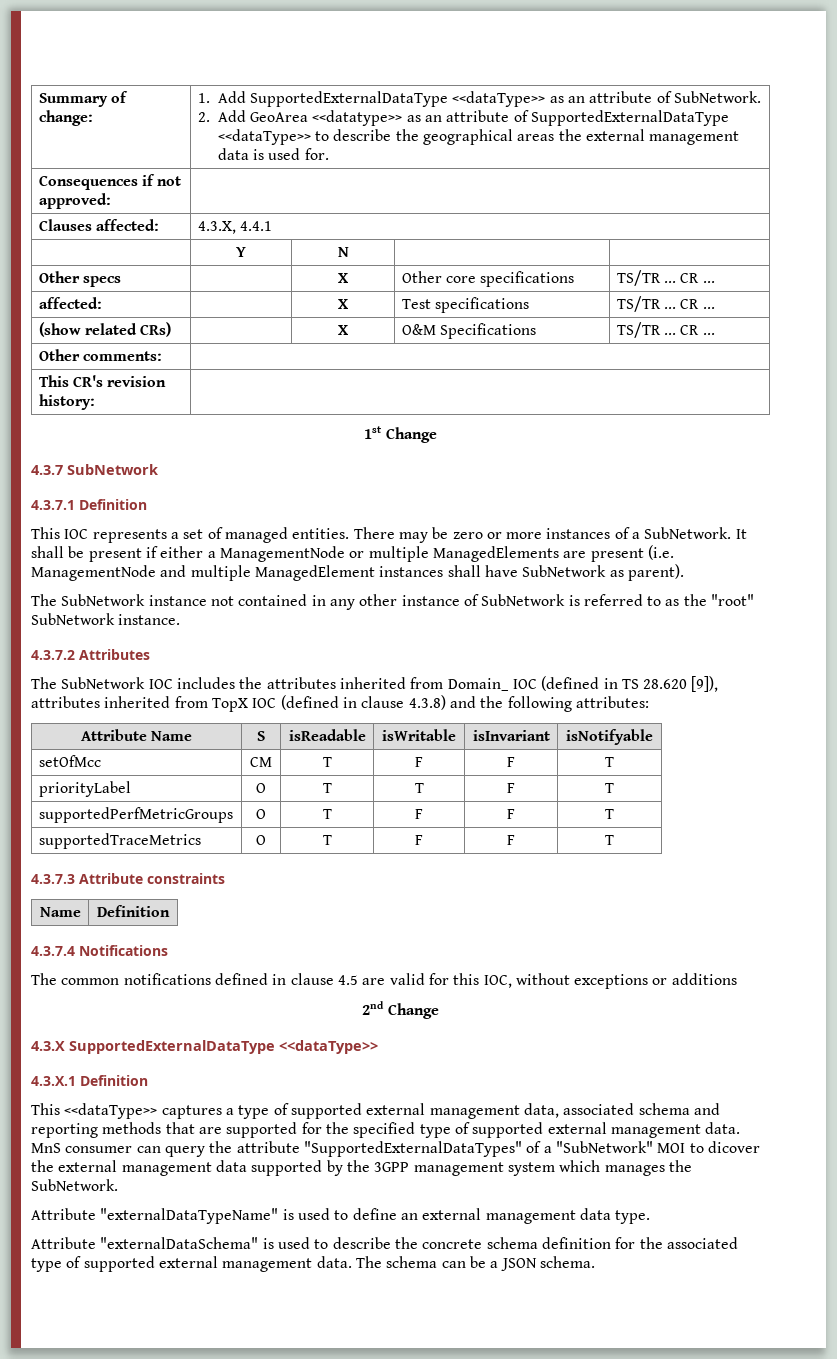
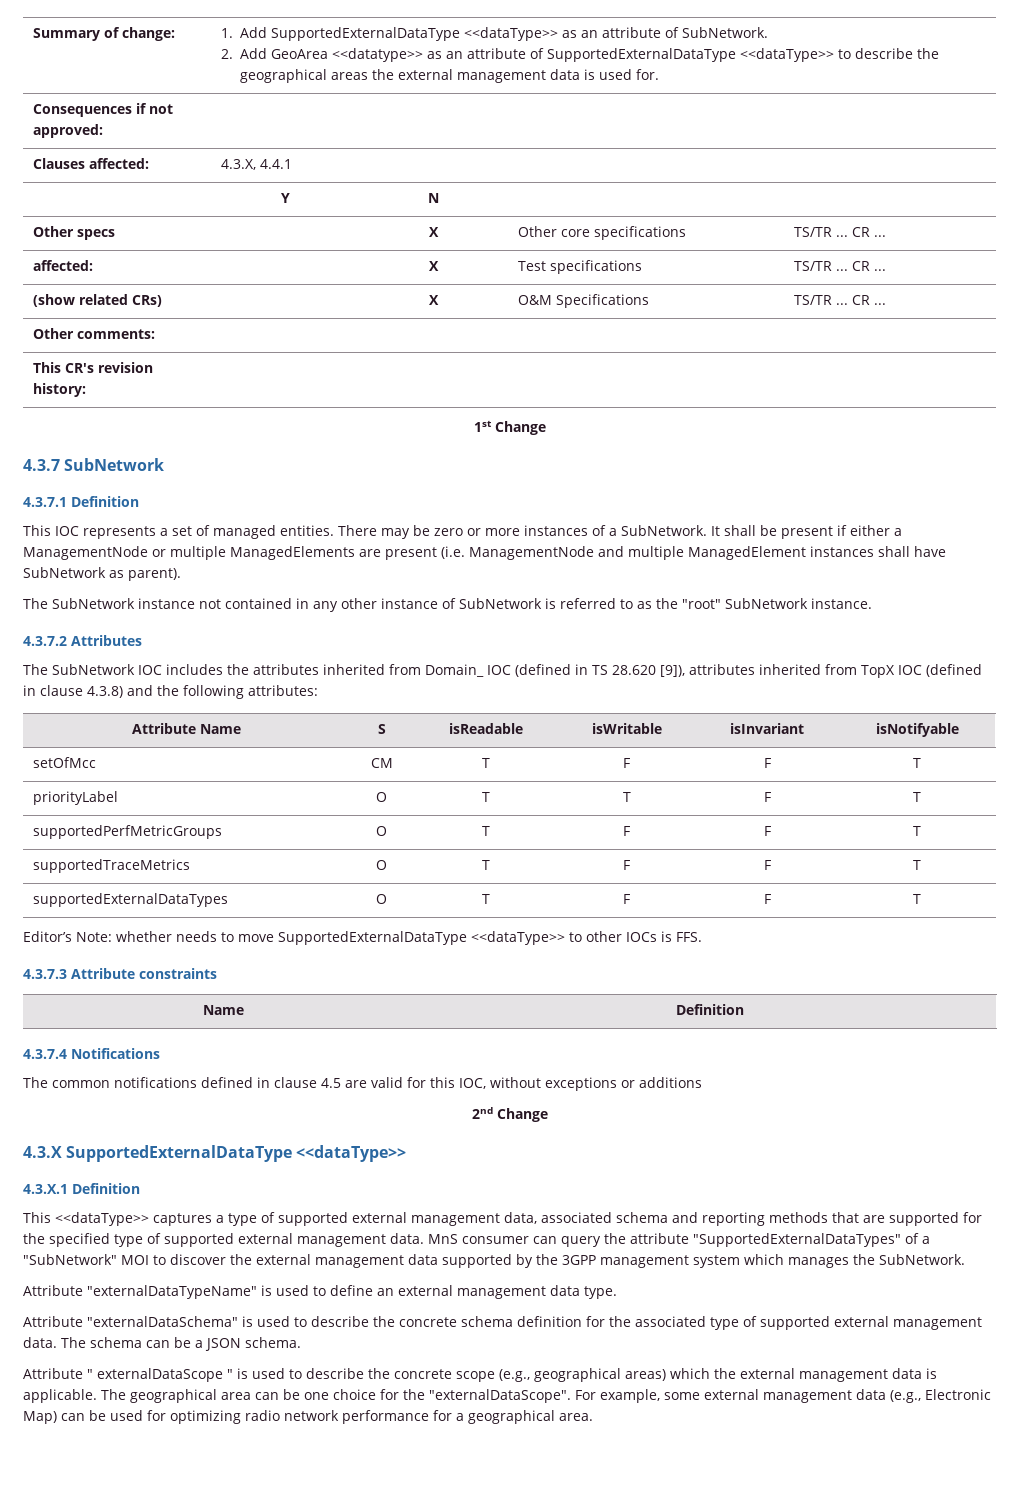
+ supportedExternalDataTypes | O | T | F | F | T
+ Editor’s Note: whether needs to move SupportedExternalDataType <<dataType>> to other IOCs is FFS.
- MnS consumer can query the attribute "SupportedExternalDataTypes" of a "SubNetwork" MOI to dicover the external management data supported by the 3GPP management system which manages the SubNetwork.
+ MnS consumer can query the attribute "SupportedExternalDataTypes" of a "SubNetwork" MOI to discover the external management data supported by the 3GPP management system which manages the SubNetwork.
+ Attribute " externalDataScope " is used to describe the concrete scope (e.g., geographical areas) which the external management data is applicable. The geographical area can be one choice for the "externalDataScope". For example, some external management data (e.g., Electronic Map) can be used for optimizing radio network performance for a geographical area.

